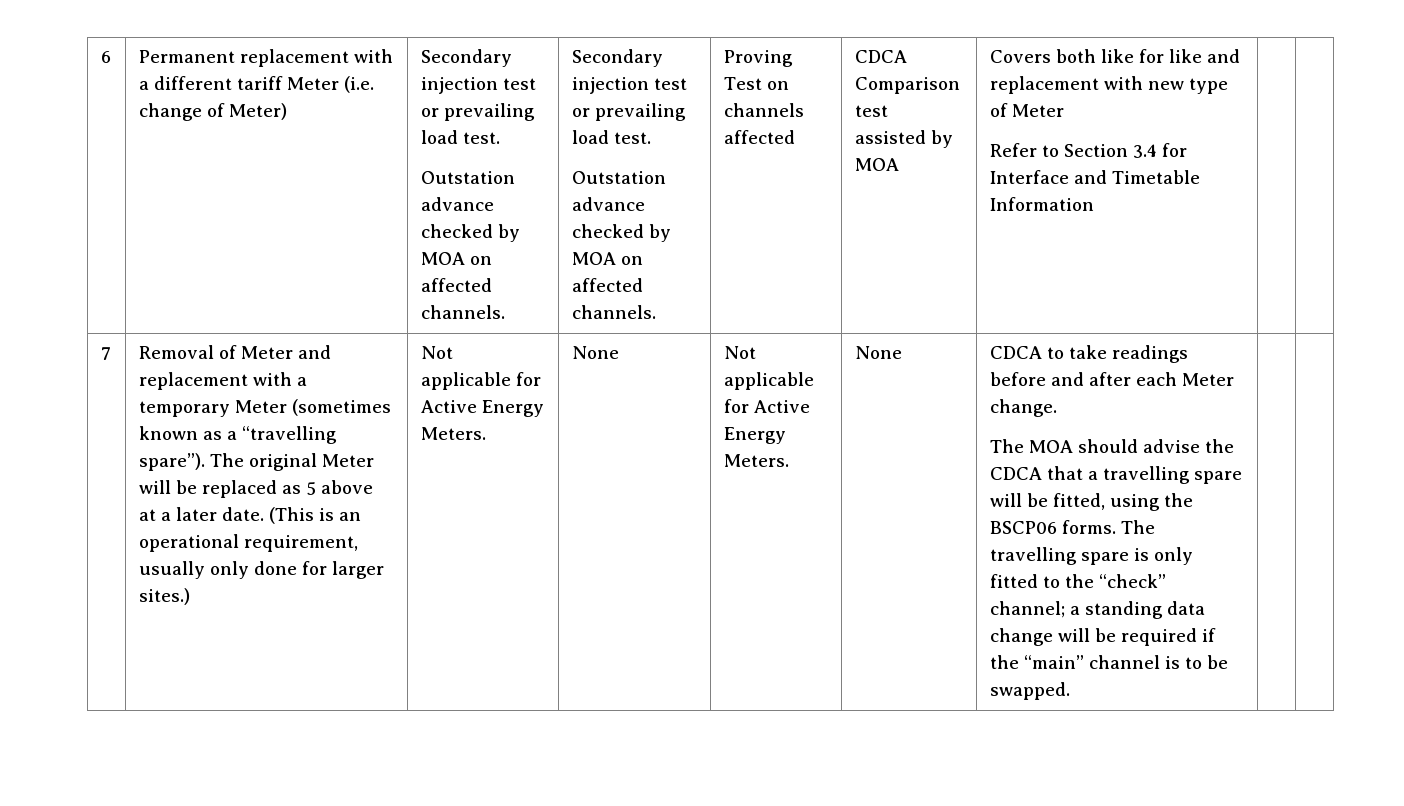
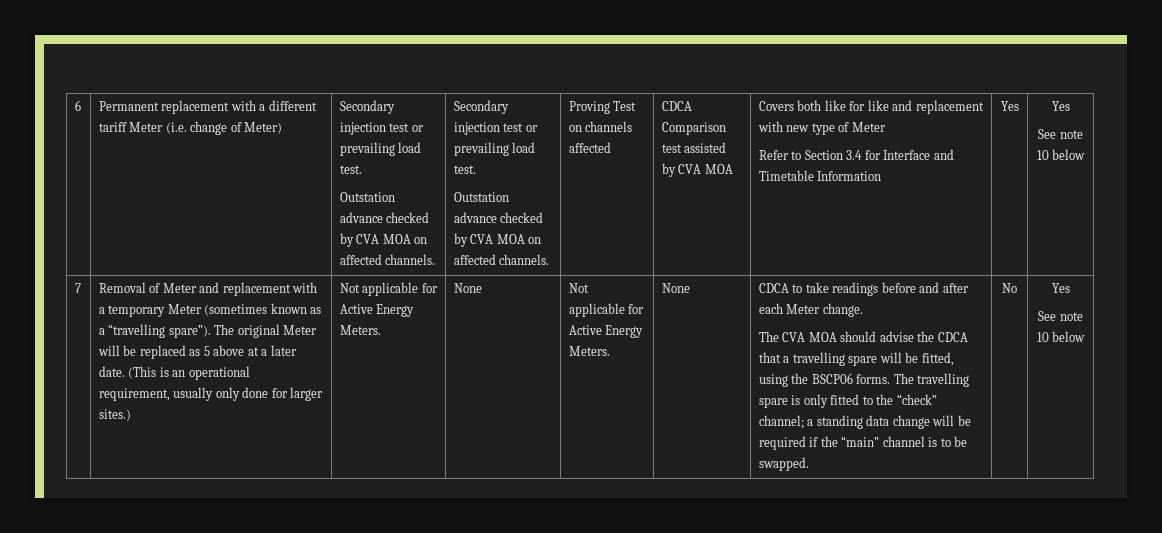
  Permanent replacement with a different tariff Meter (i.e. change of Meter) | Secondary injection test or prevailing load test.
- Outstation advance checked by MOA on affected channels. | Secondary injection test or prevailing load test.
- Outstation advance checked by MOA on affected channels.
+ Outstation advance checked by CVA MOA on affected channels. | Secondary injection test or prevailing load test.
+ Outstation advance checked by CVA MOA on affected channels.
- CDCA Comparison test assisted by MOA
+ CDCA Comparison test assisted by CVA MOA
+ Yes | Yes
+ See note 10 below
- The MOA should advise the CDCA that a travelling spare will be fitted, using the BSCP06 forms.
+ The CVA MOA should advise the CDCA that a travelling spare will be fitted, using the BSCP06 forms.
+ No | Yes
+ See note 10 below

